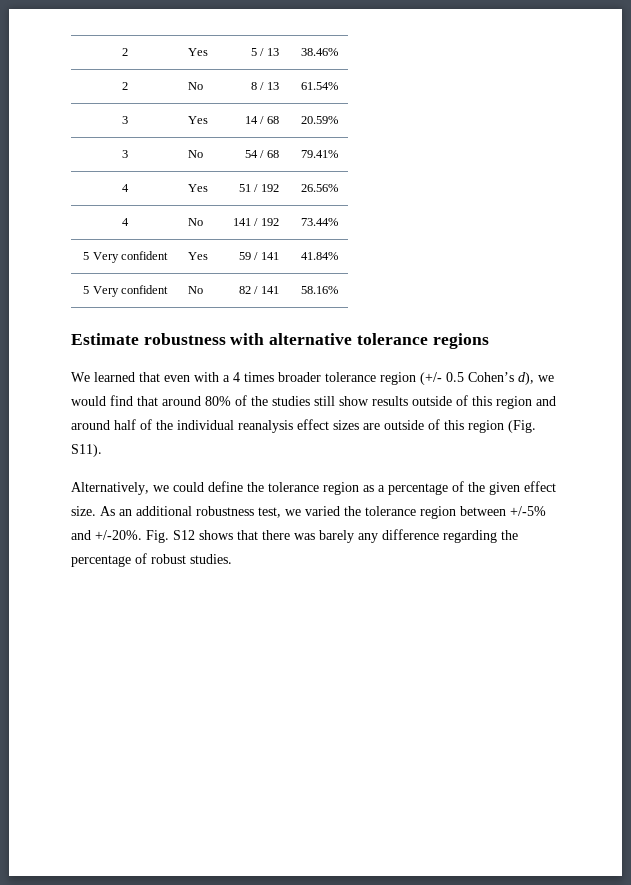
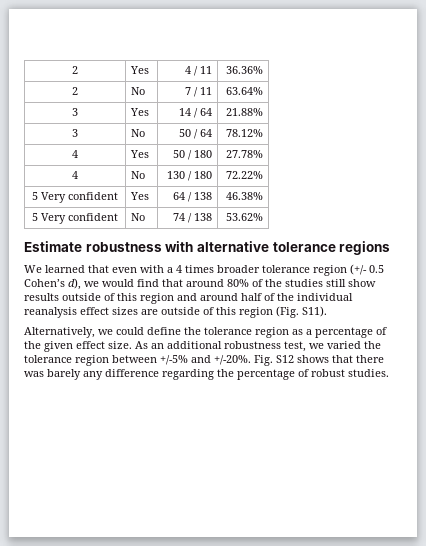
- 2 | Yes | 5 / 13 | 38.46%
- 2 | No | 8 / 13 | 61.54%
+ 2 | Yes | 4 / 11 | 36.36%
+ 2 | No | 7 / 11 | 63.64%
- 3 | Yes | 14 / 68 | 20.59%
+ 3 | Yes | 14 / 64 | 21.88%
- 3 | No | 54 / 68 | 79.41%
- 4 | Yes | 51 / 192 | 26.56%
- 4 | No | 141 / 192 | 73.44%
+ 3 | No | 50 / 64 | 78.12%
+ 4 | Yes | 50 / 180 | 27.78%
+ 4 | No | 130 / 180 | 72.22%
- 5 Very confident | Yes | 59 / 141 | 41.84%
+ 5 Very confident | Yes | 64 / 138 | 46.38%
- 5 Very confident | No | 82 / 141 | 58.16%
+ 5 Very confident | No | 74 / 138 | 53.62%

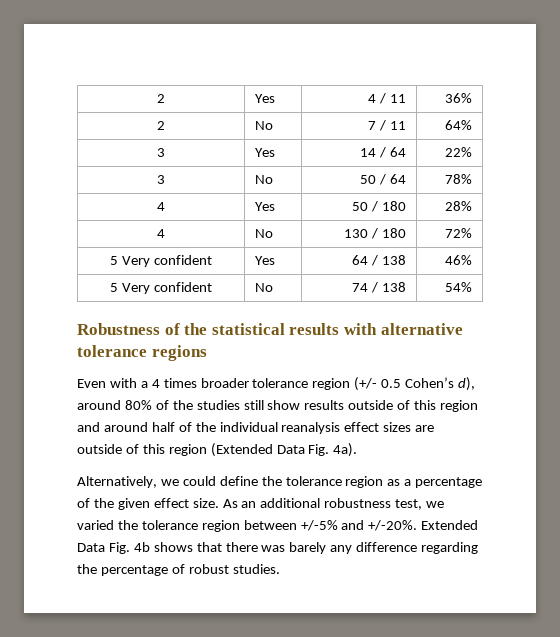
- 2 | Yes | 4 / 11 | 36.36%
+ 2 | Yes | 4 / 11 | 36%
- 2 | No | 7 / 11 | 63.64%
+ 2 | No | 7 / 11 | 64%
- 3 | Yes | 14 / 64 | 21.88%
+ 3 | Yes | 14 / 64 | 22%
- 3 | No | 50 / 64 | 78.12%
+ 3 | No | 50 / 64 | 78%
- 4 | Yes | 50 / 180 | 27.78%
+ 4 | Yes | 50 / 180 | 28%
- 4 | No | 130 / 180 | 72.22%
+ 4 | No | 130 / 180 | 72%
- 5 Very confident | Yes | 64 / 138 | 46.38%
+ 5 Very confident | Yes | 64 / 138 | 46%
- 5 Very confident | No | 74 / 138 | 53.62%
- Estimate robustness with alternative tolerance regions
+ 5 Very confident | No | 74 / 138 | 54%
+ Robustness of the statistical results with alternative tolerance regions
- We learned that even with a 4 times broader tolerance region (+/- 0.5 Cohen’s d), we would find that around 80% of the studies still show results outside of this region and around half of the individual reanalysis effect sizes are outside of this region (Fig. S11).
+ Even with a 4 times broader tolerance region (+/- 0.5 Cohen’s d), around 80% of the studies still show results outside of this region and around half of the individual reanalysis effect sizes are outside of this region (Extended Data Fig. 4a).
- Fig. S12 shows that there was barely any difference regarding the percentage of robust studies.
+ Extended Data Fig. 4b shows that there was barely any difference regarding the percentage of robust studies.

